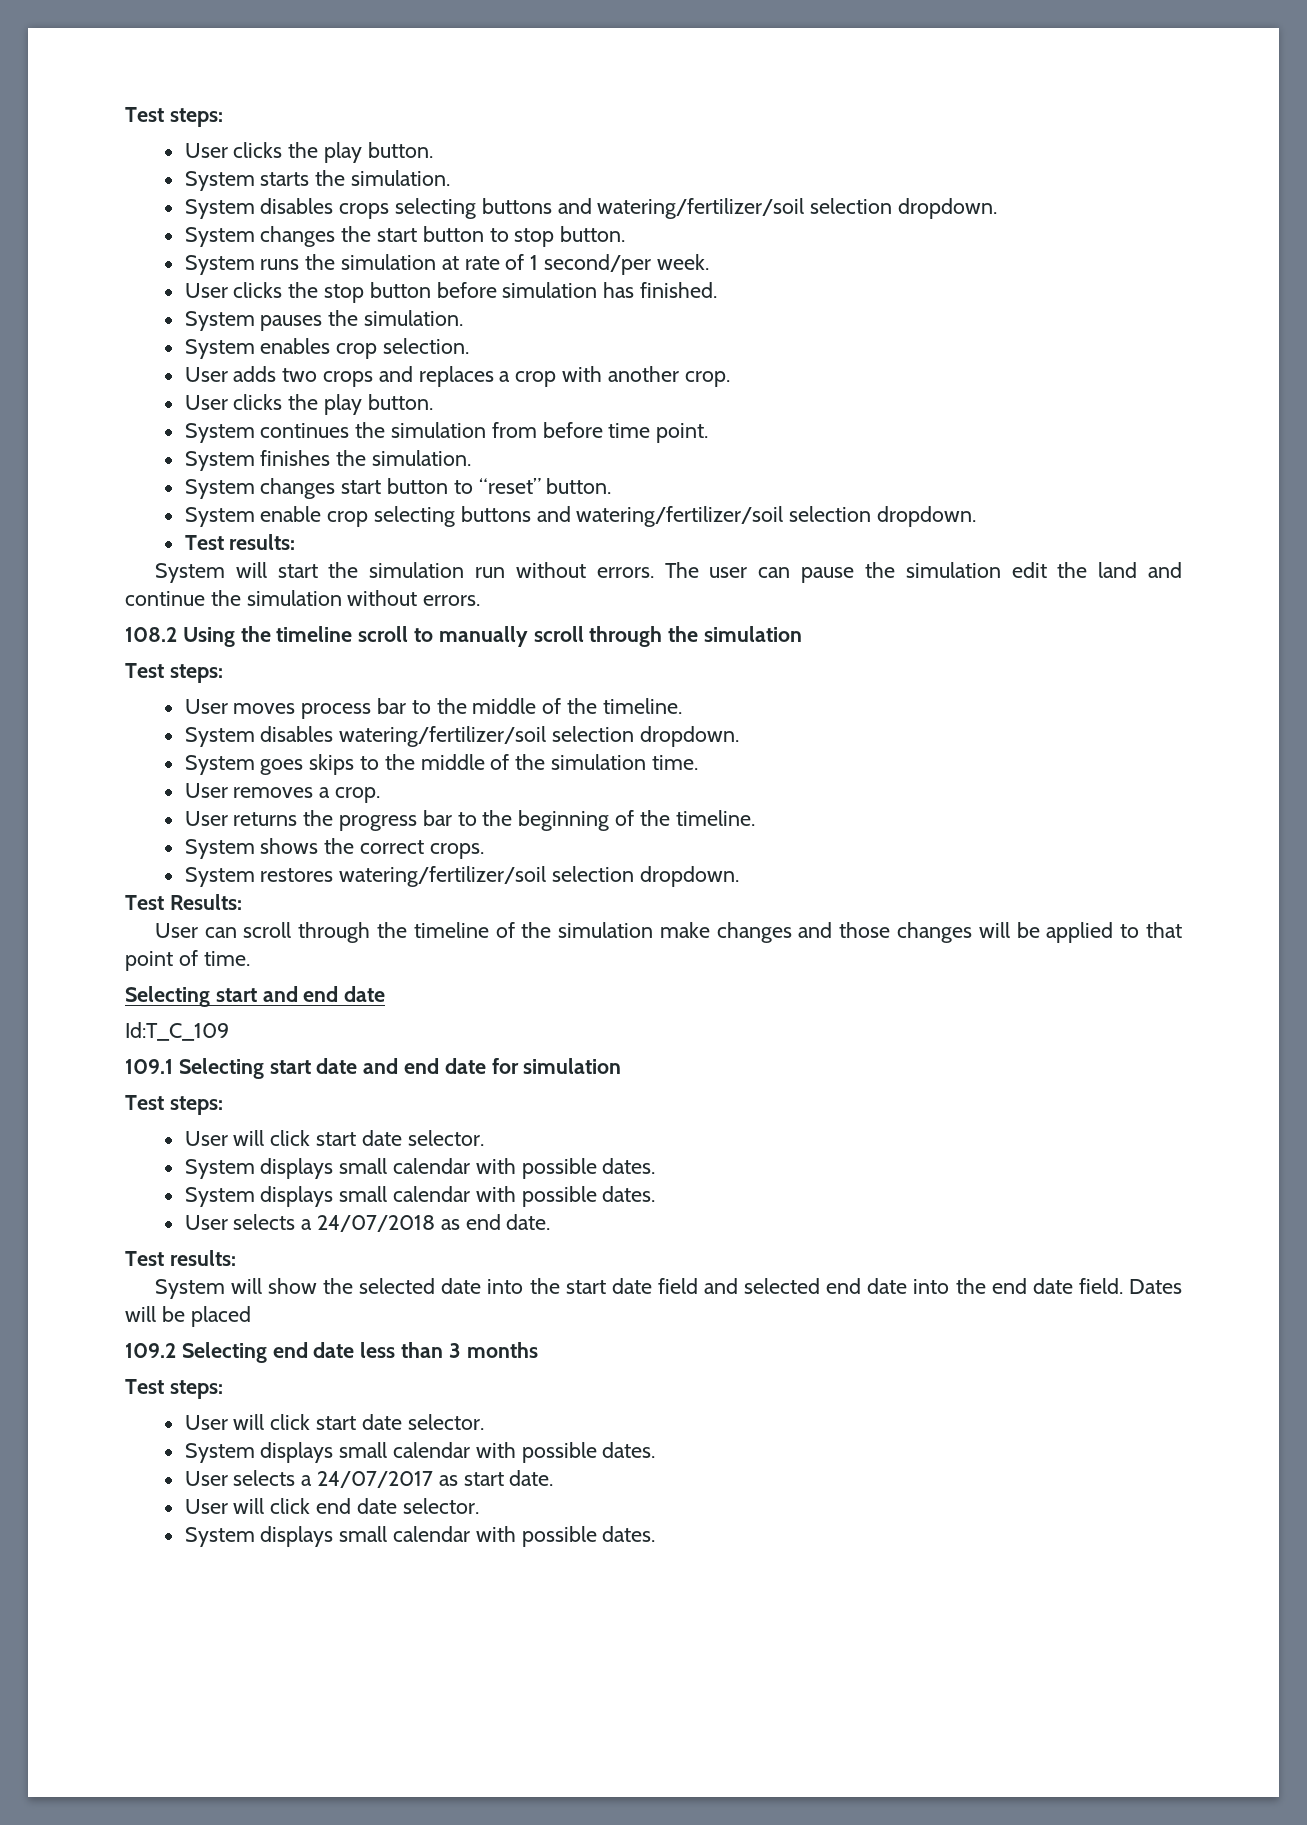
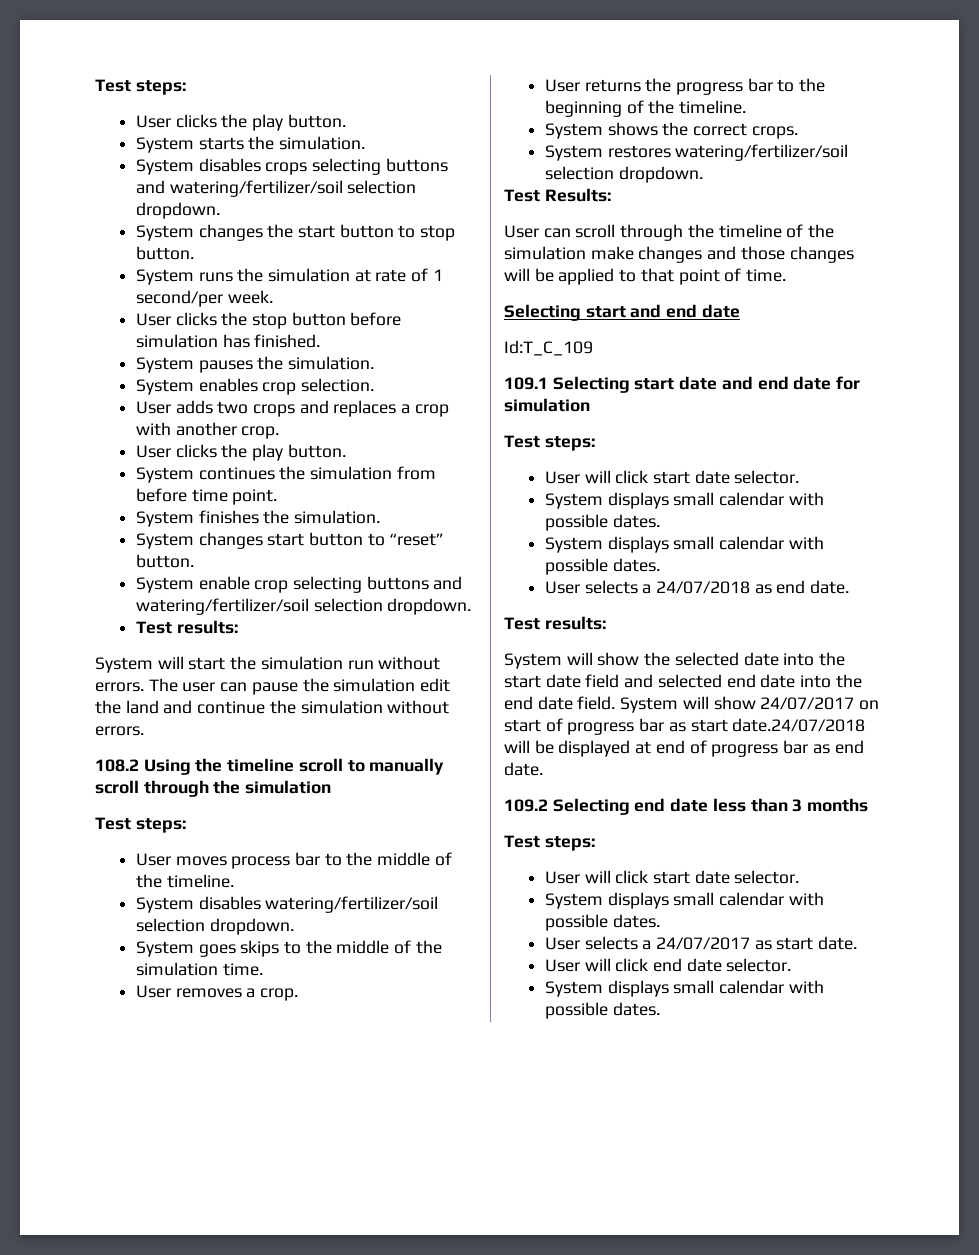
- Dates will be placed
+ System will show 24/07/2017 on start of progress bar as start date.24/07/2018 will be displayed at end of progress bar as end date.

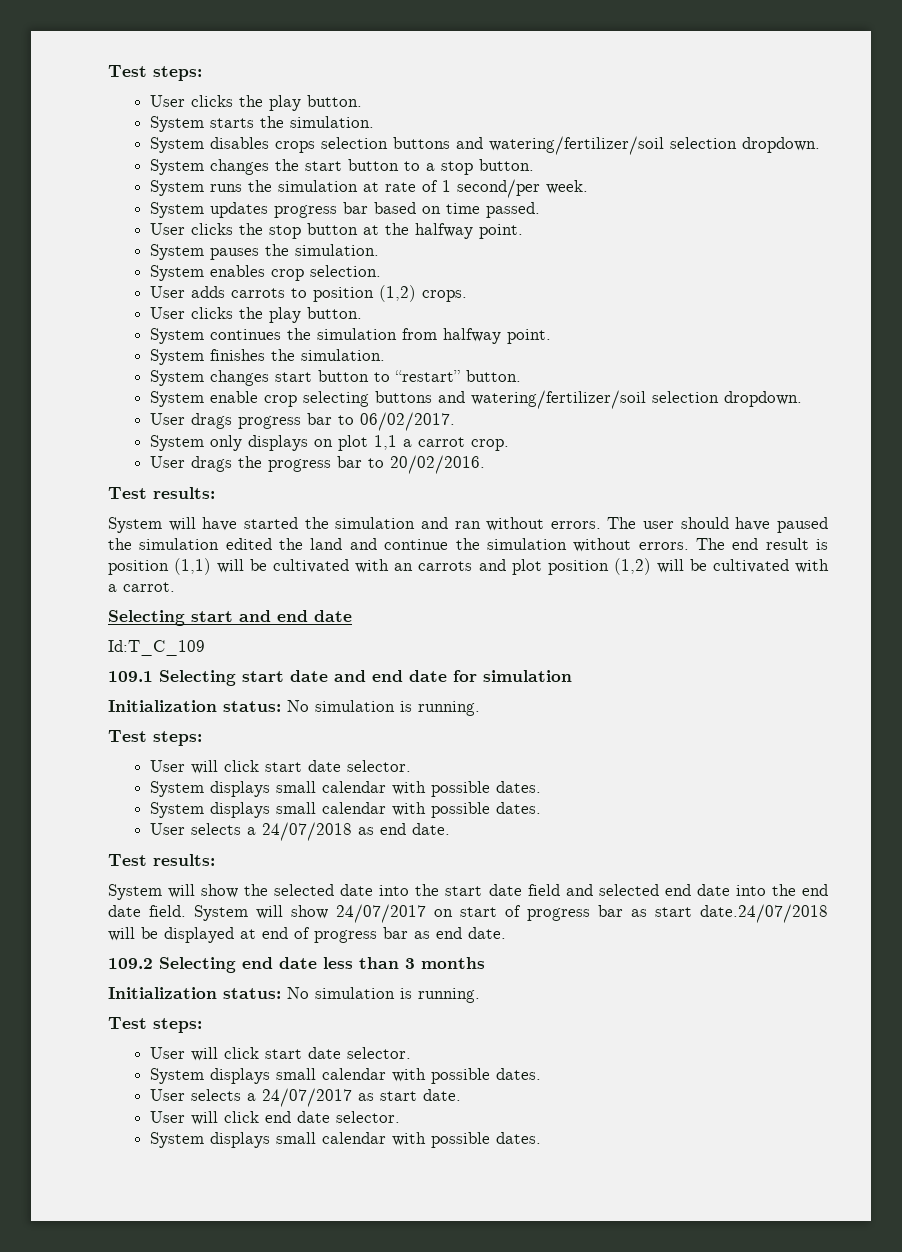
- System disables crops selecting buttons and watering/fertilizer/soil selection dropdown.
+ System disables crops selection buttons and watering/fertilizer/soil selection dropdown.
- System changes the start button to stop button.
+ System changes the start button to a stop button.
+ System updates progress bar based on time passed.
- User clicks the stop button before simulation has finished.
+ User clicks the stop button at the halfway point.
- User adds two crops and replaces a crop with another crop.
+ User adds carrots to position (1,2) crops.
- System continues the simulation from before time point.
+ System continues the simulation from halfway point.
- System changes start button to “reset” button.
+ System changes start button to “restart” button.
  System enable crop selecting buttons and watering/fertilizer/soil selection dropdown.
+ User drags progress bar to 06/02/2017.
+ System only displays on plot 1,1 a carrot crop.
+ User drags the progress bar to 20/02/2016.
  Test results:
- System will start the simulation run without errors.
+ System will have started the simulation and ran without errors.
- The user can pause the simulation edit the land and continue the simulation without errors.
- 108.2 Using the timeline scroll to manually scroll through the simulation
- Test steps:
- User moves process bar to the middle of the timeline.
- System disables watering/fertilizer/soil selection dropdown.
- System goes skips to the middle of the simulation time.
- User removes a crop.
- User returns the progress bar to the beginning of the timeline.
- System shows the correct crops.
- System restores watering/fertilizer/soil selection dropdown.
- Test Results:
- User can scroll through the timeline of the simulation make changes and those changes will be applied to that point of time.
+ The user should have paused the simulation edited the land and continue the simulation without errors. The end result is position (1,1) will be cultivated with an carrots and plot position (1,2) will be cultivated with a carrot.
  109.1 Selecting start date and end date for simulation
+ Initialization status: No simulation is running.
  109.2 Selecting end date less than 3 months
+ Initialization status: No simulation is running.

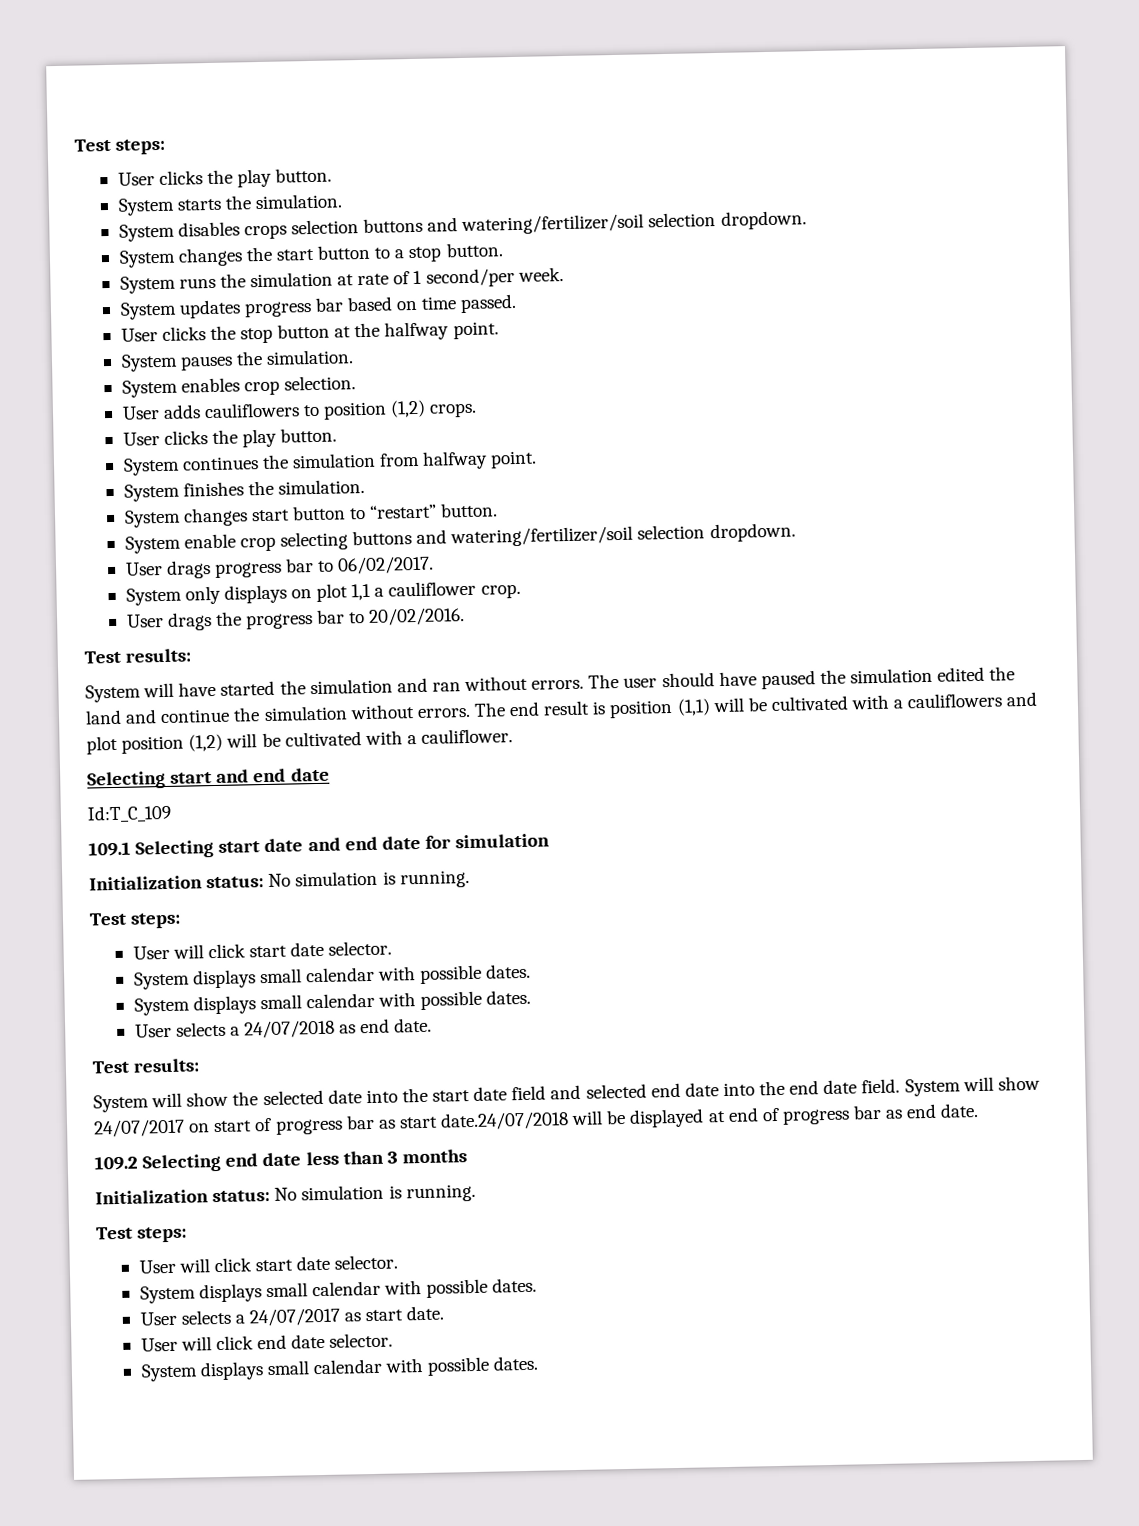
- User adds carrots to position (1,2) crops.
+ User adds cauliflowers to position (1,2) crops.
- System only displays on plot 1,1 a carrot crop.
+ System only displays on plot 1,1 a cauliflower crop.
- The end result is position (1,1) will be cultivated with an carrots and plot position (1,2) will be cultivated with a carrot.
+ The end result is position (1,1) will be cultivated with a cauliflowers and plot position (1,2) will be cultivated with a cauliflower.

